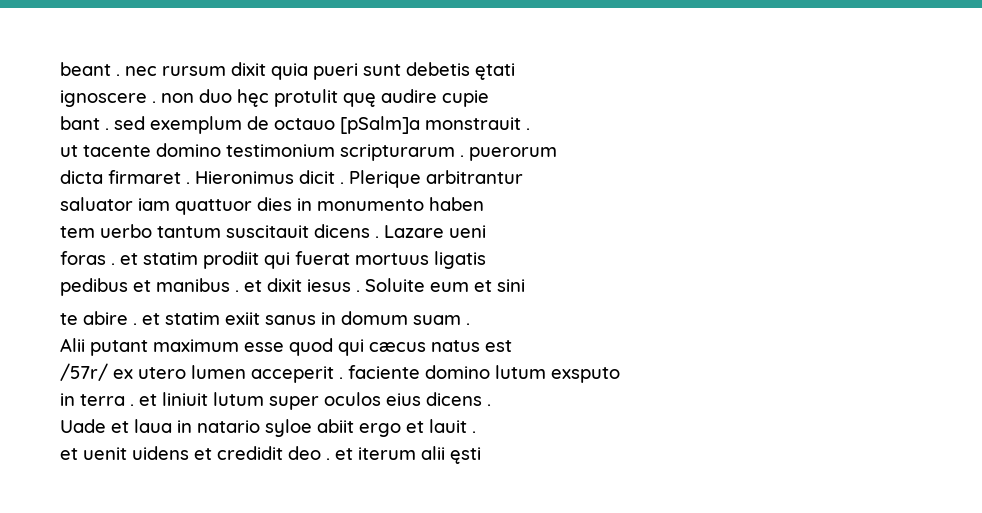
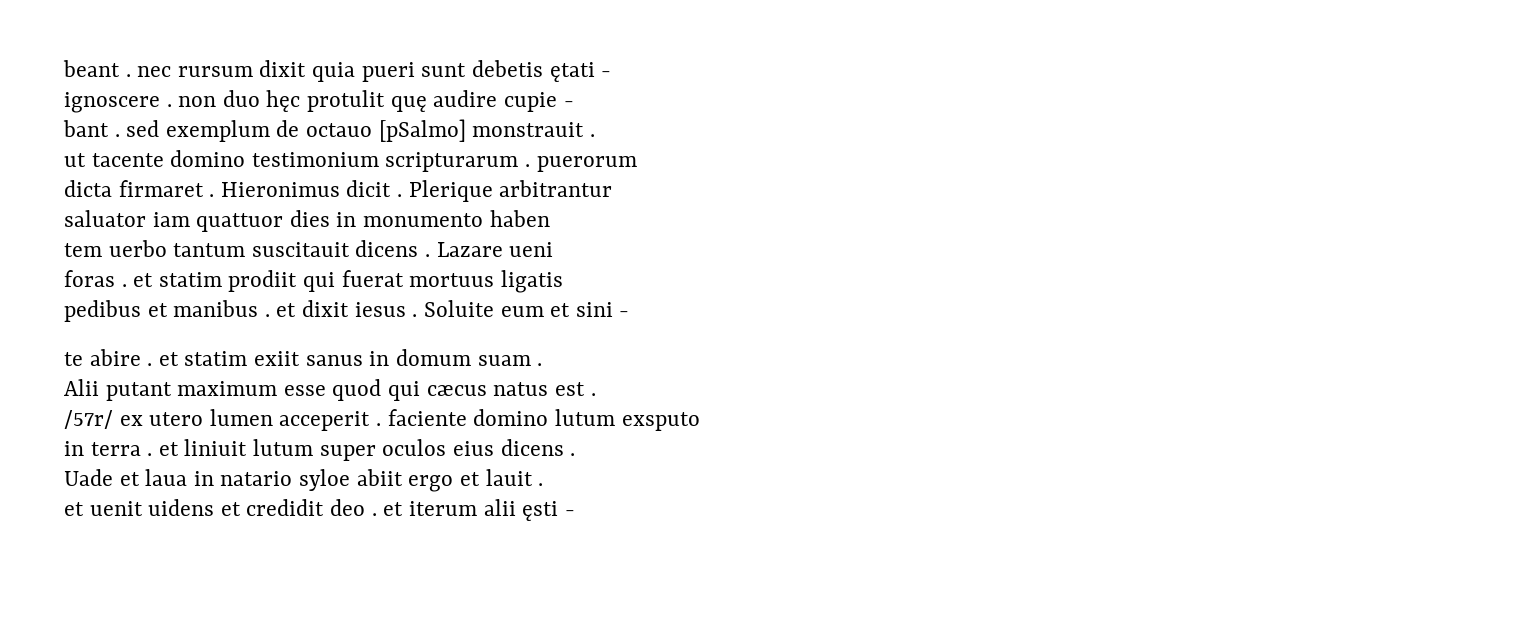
- beant . nec rursum dixit quia pueri sunt debetis ętati
+ beant . nec rursum dixit quia pueri sunt debetis ętati -
- ignoscere . non duo hęc protulit quę audire cupie
+ ignoscere . non duo hęc protulit quę audire cupie -
- bant . sed exemplum de octauo [pSalm]a monstrauit .
+ bant . sed exemplum de octauo [pSalmo] monstrauit .
- Soluite eum et sini
+ Soluite eum et sini -
- Alii putant maximum esse quod qui cæcus natus est
+ Alii putant maximum esse quod qui cæcus natus est .
- et uenit uidens et credidit deo . et iterum alii ęsti
+ et uenit uidens et credidit deo . et iterum alii ęsti -

